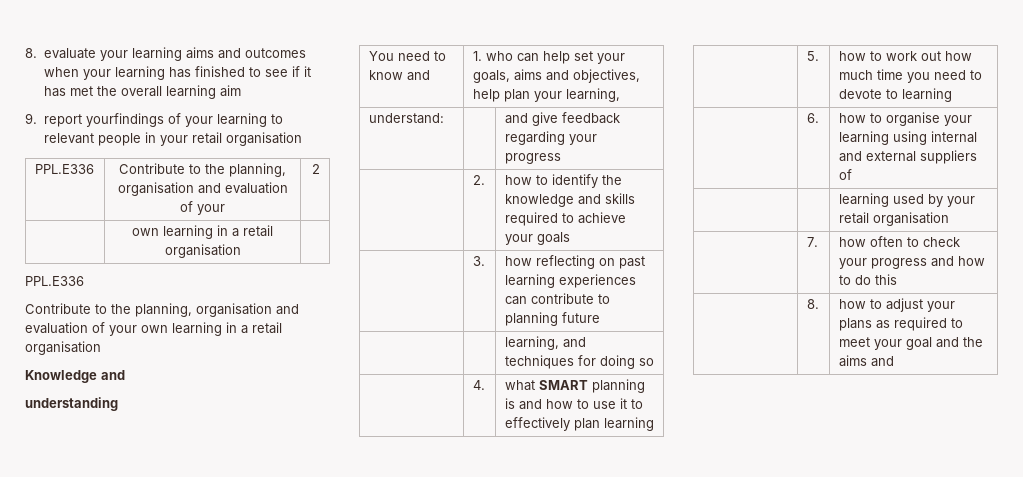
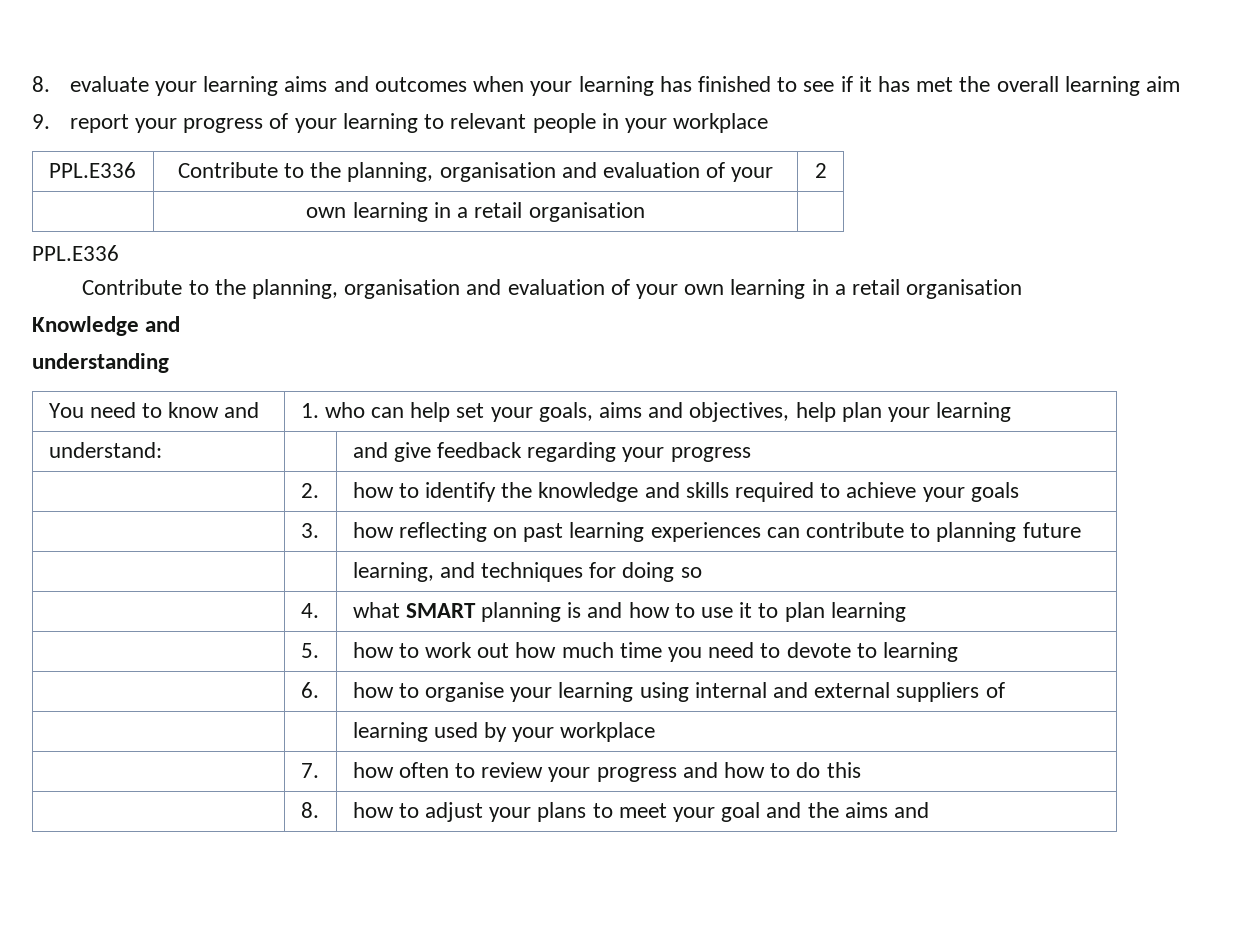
- 9. report yourfindings of your learning to relevant people in your retail organisation
+ 9. report your progress of your learning to relevant people in your workplace
- You need to know and | 1. who can help set your goals, aims and objectives, help plan your learning,
+ You need to know and | 1. who can help set your goals, aims and objectives, help plan your learning
- | 4. | what SMART planning is and how to use it to effectively plan learning
+ | 4. | what SMART planning is and how to use it to plan learning
- | | learning used by your retail organisation
+ | | learning used by your workplace
- | 7. | how often to check your progress and how to do this
+ | 7. | how often to review your progress and how to do this
- | 8. | how to adjust your plans as required to meet your goal and the aims and
+ | 8. | how to adjust your plans to meet your goal and the aims and

